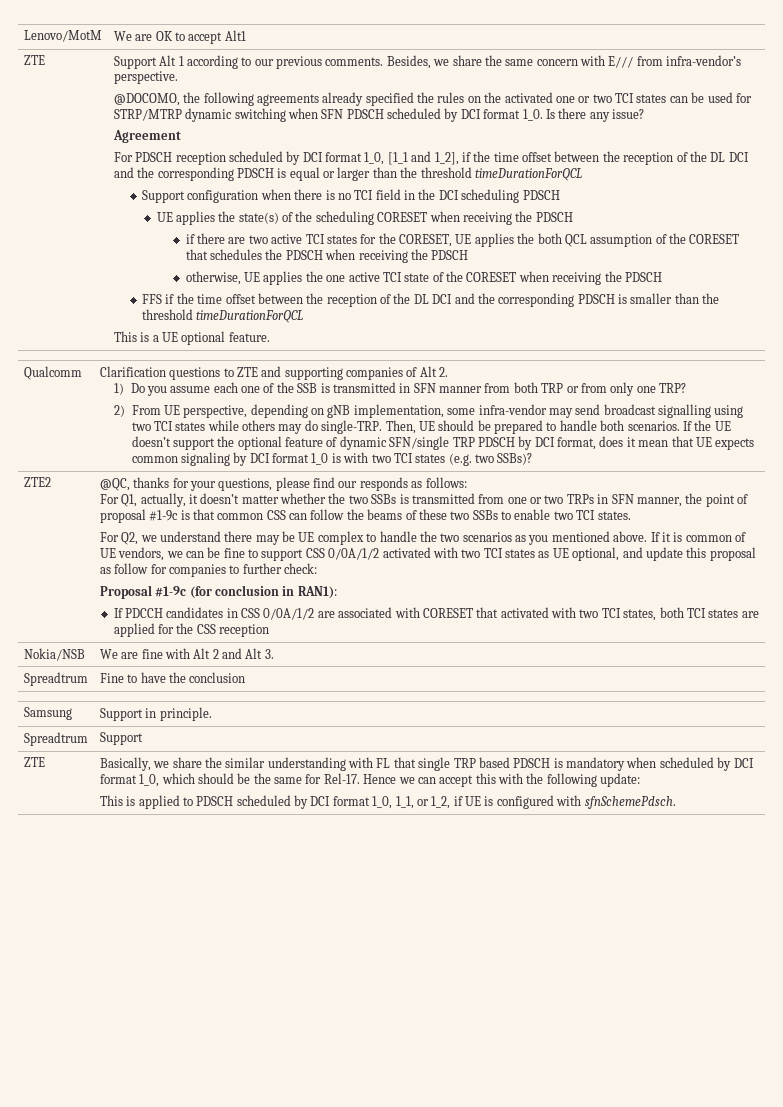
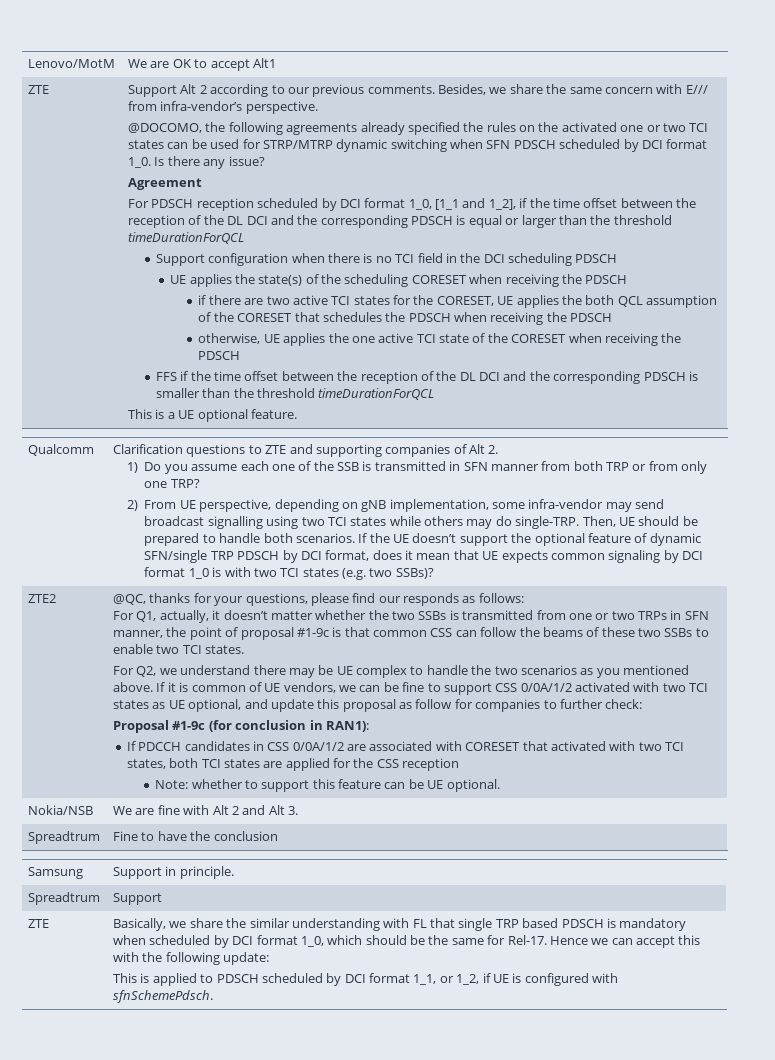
- Support Alt 1 according to our previous comments.
+ Support Alt 2 according to our previous comments.
+ Note: whether to support this feature can be UE optional.
- This is applied to PDSCH scheduled by DCI format 1_0, 1_1, or 1_2, if UE is configured with sfnSchemePdsch.
+ This is applied to PDSCH scheduled by DCI format 1_1, or 1_2, if UE is configured with sfnSchemePdsch.

